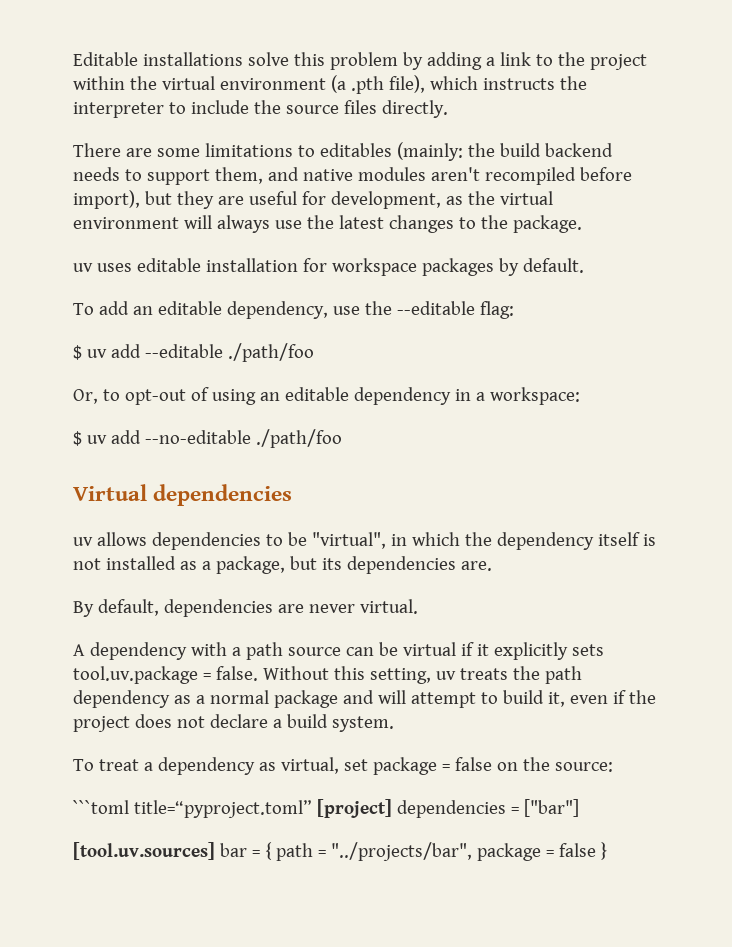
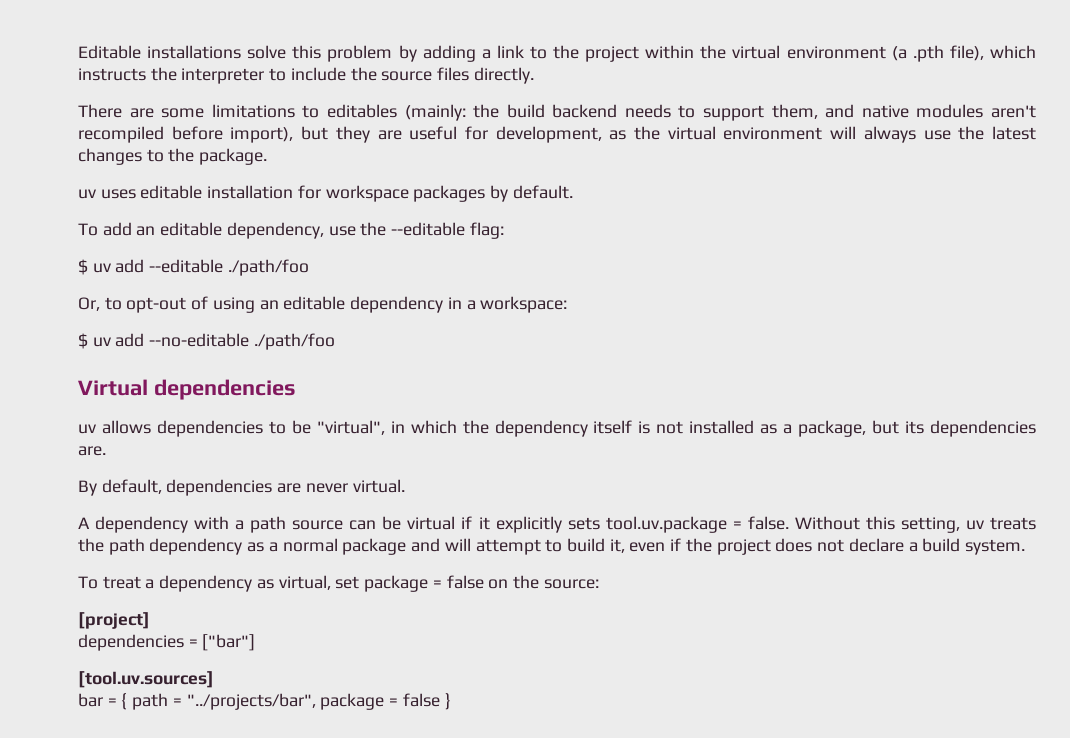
- ```toml title=“pyproject.toml” [project] dependencies = ["bar"]
+ [project]
+ dependencies = ["bar"]
- [tool.uv.sources] bar = { path = "../projects/bar", package = false }
+ [tool.uv.sources]
+ bar = { path = "../projects/bar", package = false }

